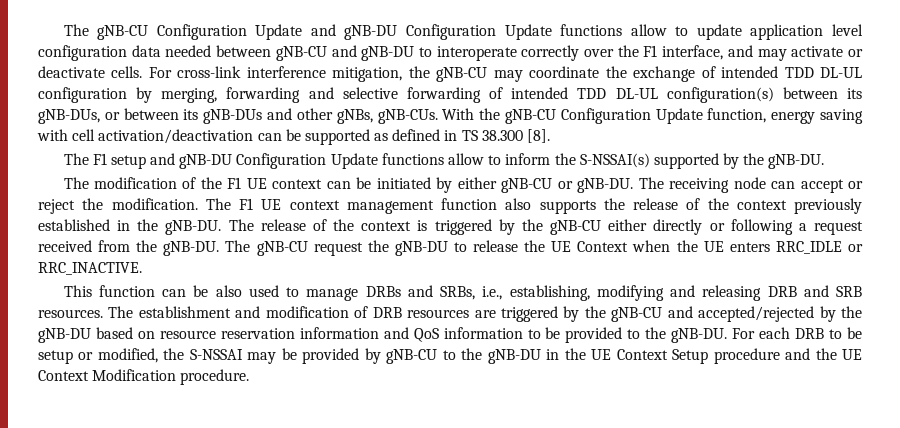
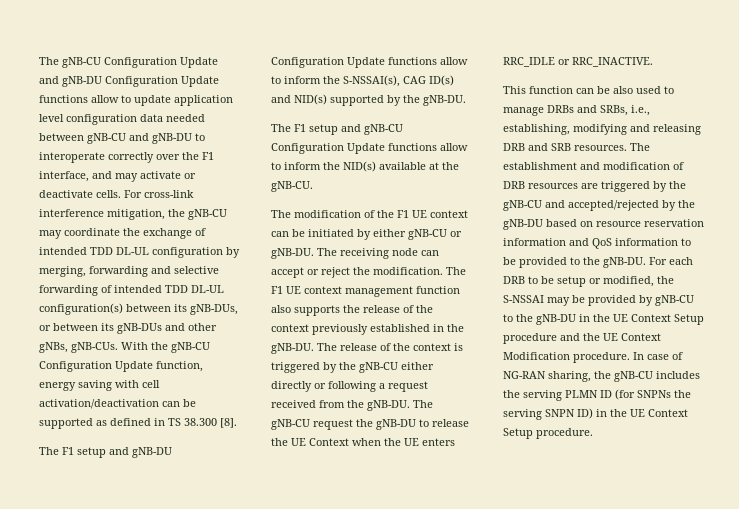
- The F1 setup and gNB-DU Configuration Update functions allow to inform the S-NSSAI(s) supported by the gNB-DU.
+ The F1 setup and gNB-DU Configuration Update functions allow to inform the S-NSSAI(s), CAG ID(s) and NID(s) supported by the gNB-DU.
+ The F1 setup and gNB-CU Configuration Update functions allow to inform the NID(s) available at the gNB-CU.
+ In case of NG-RAN sharing, the gNB-CU includes the serving PLMN ID (for SNPNs the serving SNPN ID) in the UE Context Setup procedure.

